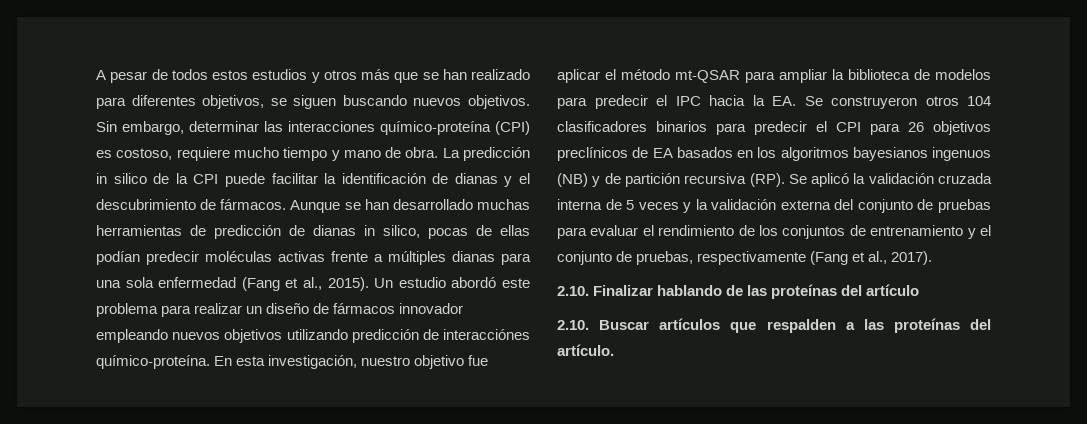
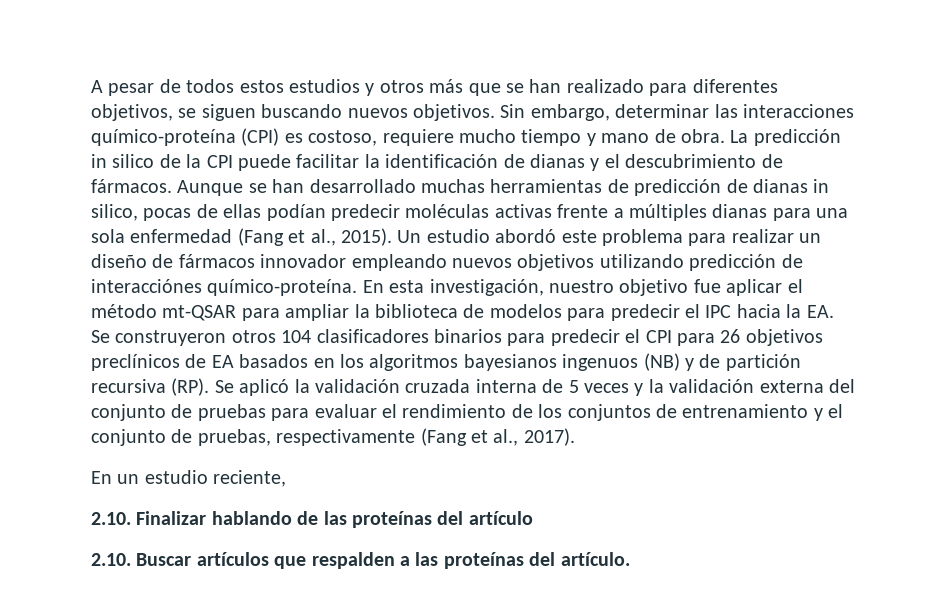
+ En un estudio reciente,

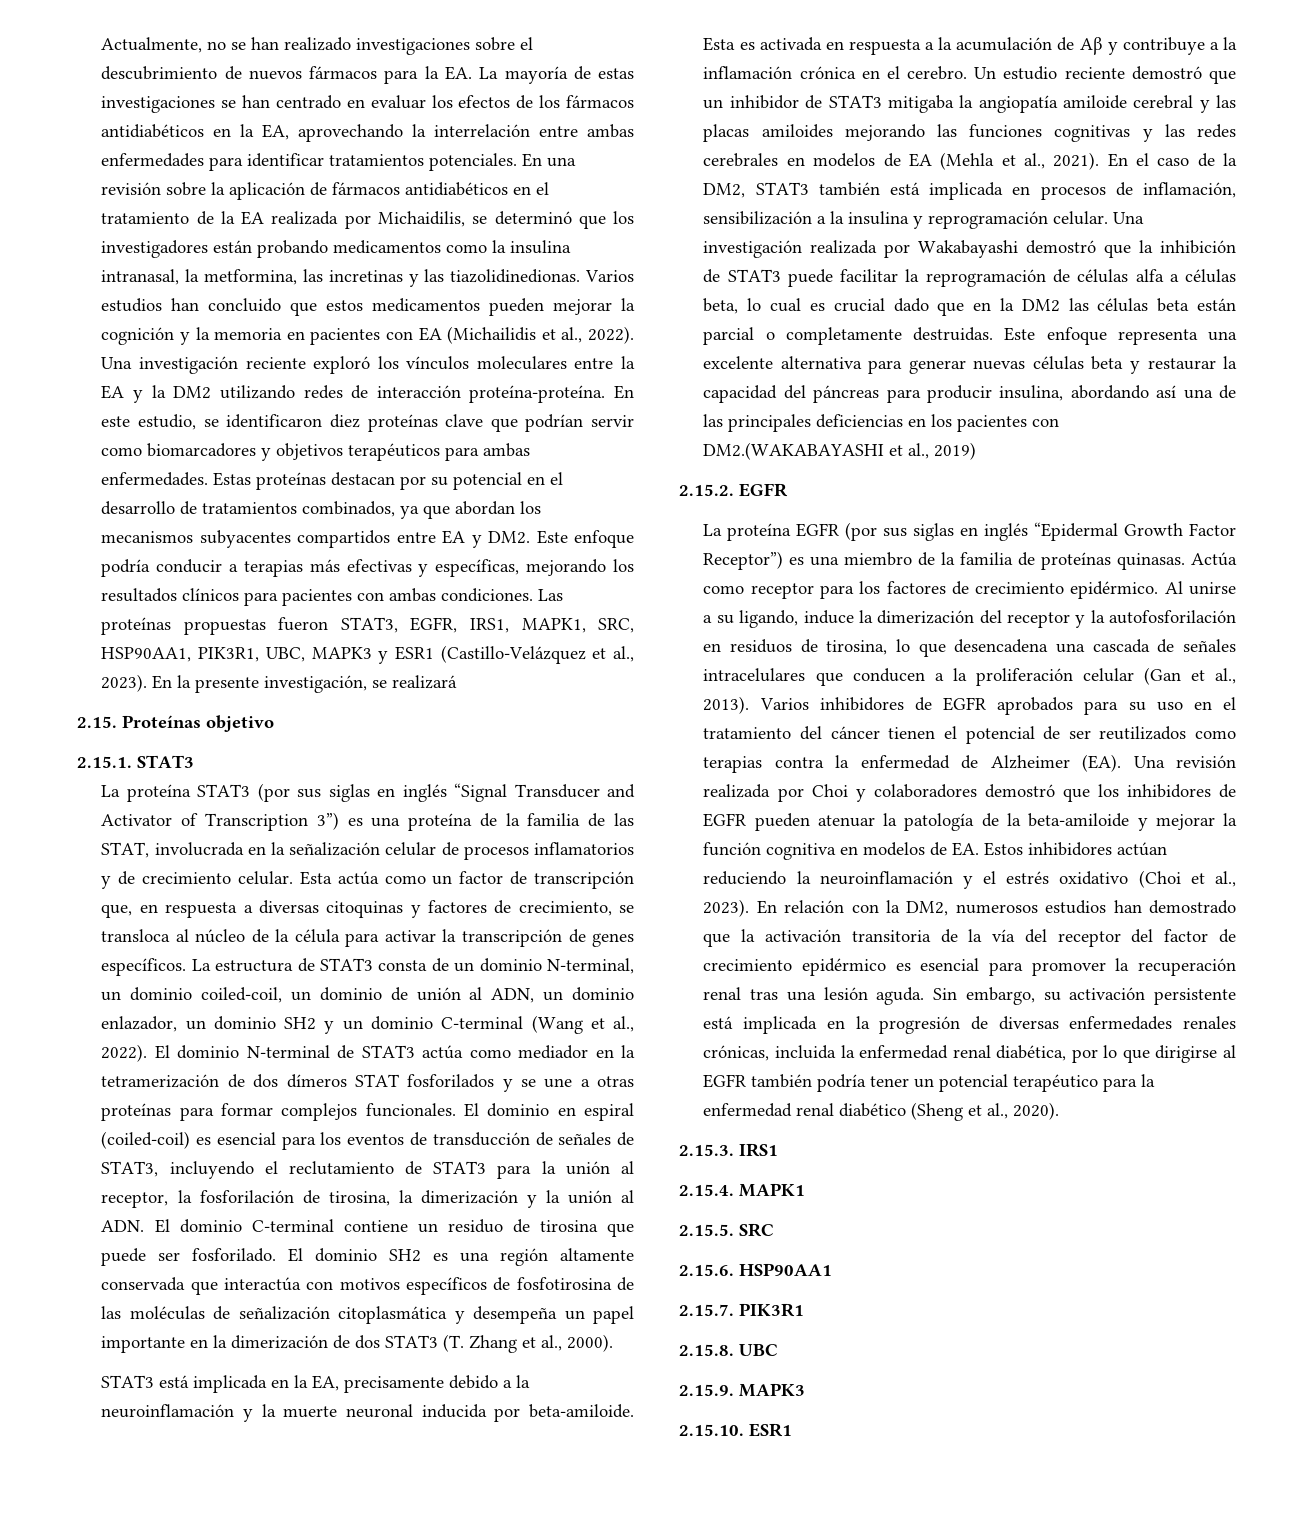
- A pesar de todos estos estudios y otros más que se han realizado para diferentes objetivos, se siguen buscando nuevos objetivos. Sin embargo, determinar las interacciones químico-proteína (CPI) es costoso, requiere mucho tiempo y mano de obra. La predicción in silico de la CPI puede facilitar la identificación de dianas y el descubrimiento de fármacos. Aunque se han desarrollado muchas herramientas de predicción de dianas in silico, pocas de ellas podían predecir moléculas activas frente a múltiples dianas para una sola enfermedad (Fang et al., 2015). Un estudio abordó este problema para realizar un diseño de fármacos innovador empleando nuevos objetivos utilizando predicción de interacciónes químico-proteína. En esta investigación, nuestro objetivo fue aplicar el método mt-QSAR para ampliar la biblioteca de modelos para predecir el IPC hacia la EA. Se construyeron otros 104 clasificadores binarios para predecir el CPI para 26 objetivos preclínicos de EA basados en los algoritmos bayesianos ingenuos (NB) y de partición recursiva (RP). Se aplicó la validación cruzada interna de 5 veces y la validación externa del conjunto de pruebas para evaluar el rendimiento de los conjuntos de entrenamiento y el conjunto de pruebas, respectivamente (Fang et al., 2017).
- En un estudio reciente,
- 2.10. Finalizar hablando de las proteínas del artículo
- 2.10. Buscar artículos que respalden a las proteínas del artículo.
+ Actualmente, no se han realizado investigaciones sobre el descubrimiento de nuevos fármacos para la EA. La mayoría de estas investigaciones se han centrado en evaluar los efectos de los fármacos antidiabéticos en la EA, aprovechando la interrelación entre ambas enfermedades para identificar tratamientos potenciales. En una revisión sobre la aplicación de fármacos antidiabéticos en el tratamiento de la EA realizada por Michaidilis, se determinó que los investigadores están probando medicamentos como la insulina intranasal, la metformina, las incretinas y las tiazolidinedionas. Varios estudios han concluido que estos medicamentos pueden mejorar la cognición y la memoria en pacientes con EA (Michailidis et al., 2022). Una investigación reciente exploró los vínculos moleculares entre la EA y la DM2 utilizando redes de interacción proteína-proteína. En este estudio, se identificaron diez proteínas clave que podrían servir como biomarcadores y objetivos terapéuticos para ambas enfermedades. Estas proteínas destacan por su potencial en el desarrollo de tratamientos combinados, ya que abordan los mecanismos subyacentes compartidos entre EA y DM2. Este enfoque podría conducir a terapias más efectivas y específicas, mejorando los resultados clínicos para pacientes con ambas condiciones. Las proteínas propuestas fueron STAT3, EGFR, IRS1, MAPK1, SRC, HSP90AA1, PIK3R1, UBC, MAPK3 y ESR1 (Castillo-Velázquez et al., 2023). En la presente investigación, se realizará
+ 2.15. Proteínas objetivo
+ 2.15.1. STAT3
+ La proteína STAT3 (por sus siglas en inglés “Signal Transducer and Activator of Transcription 3”) es una proteína de la familia de las STAT, involucrada en la señalización celular de procesos inflamatorios y de crecimiento celular. Esta actúa como un factor de transcripción que, en respuesta a diversas citoquinas y factores de crecimiento, se transloca al núcleo de la célula para activar la transcripción de genes específicos. La estructura de STAT3 consta de un dominio N-terminal, un dominio coiled-coil, un dominio de unión al ADN, un dominio enlazador, un dominio SH2 y un dominio C-terminal (Wang et al., 2022). El dominio N-terminal de STAT3 actúa como mediador en la tetramerización de dos dímeros STAT fosforilados y se une a otras proteínas para formar complejos funcionales. El dominio en espiral (coiled-coil) es esencial para los eventos de transducción de señales de STAT3, incluyendo el reclutamiento de STAT3 para la unión al receptor, la fosforilación de tirosina, la dimerización y la unión al ADN. El dominio C-terminal contiene un residuo de tirosina que puede ser fosforilado. El dominio SH2 es una región altamente conservada que interactúa con motivos específicos de fosfotirosina de las moléculas de señalización citoplasmática y desempeña un papel importante en la dimerización de dos STAT3 (T. Zhang et al., 2000).
+ STAT3 está implicada en la EA, precisamente debido a la neuroinflamación y la muerte neuronal inducida por beta-amiloide. Esta es activada en respuesta a la acumulación de Aβ y contribuye a la inflamación crónica en el cerebro. Un estudio reciente demostró que un inhibidor de STAT3 mitigaba la angiopatía amiloide cerebral y las placas amiloides mejorando las funciones cognitivas y las redes cerebrales en modelos de EA (Mehla et al., 2021). En el caso de la DM2, STAT3 también está implicada en procesos de inflamación, sensibilización a la insulina y reprogramación celular. Una investigación realizada por Wakabayashi demostró que la inhibición de STAT3 puede facilitar la reprogramación de células alfa a células beta, lo cual es crucial dado que en la DM2 las células beta están parcial o completamente destruidas. Este enfoque representa una excelente alternativa para generar nuevas células beta y restaurar la capacidad del páncreas para producir insulina, abordando así una de las principales deficiencias en los pacientes con DM2.(WAKABAYASHI et al., 2019)
+ 2.15.2. EGFR
+ La proteína EGFR (por sus siglas en inglés “Epidermal Growth Factor Receptor”) es una miembro de la familia de proteínas quinasas. Actúa como receptor para los factores de crecimiento epidérmico. Al unirse a su ligando, induce la dimerización del receptor y la autofosforilación en residuos de tirosina, lo que desencadena una cascada de señales intracelulares que conducen a la proliferación celular (Gan et al., 2013). Varios inhibidores de EGFR aprobados para su uso en el tratamiento del cáncer tienen el potencial de ser reutilizados como terapias contra la enfermedad de Alzheimer (EA). Una revisión realizada por Choi y colaboradores demostró que los inhibidores de EGFR pueden atenuar la patología de la beta-amiloide y mejorar la función cognitiva en modelos de EA. Estos inhibidores actúan reduciendo la neuroinflamación y el estrés oxidativo (Choi et al., 2023). En relación con la DM2, numerosos estudios han demostrado que la activación transitoria de la vía del receptor del factor de crecimiento epidérmico es esencial para promover la recuperación renal tras una lesión aguda. Sin embargo, su activación persistente está implicada en la progresión de diversas enfermedades renales crónicas, incluida la enfermedad renal diabética, por lo que dirigirse al EGFR también podría tener un potencial terapéutico para la enfermedad renal diabético (Sheng et al., 2020).
+ 2.15.3. IRS1
+ 2.15.4. MAPK1
+ 2.15.5. SRC
+ 2.15.6. HSP90AA1
+ 2.15.7. PIK3R1
+ 2.15.8. UBC
+ 2.15.9. MAPK3
+ 2.15.10. ESR1

